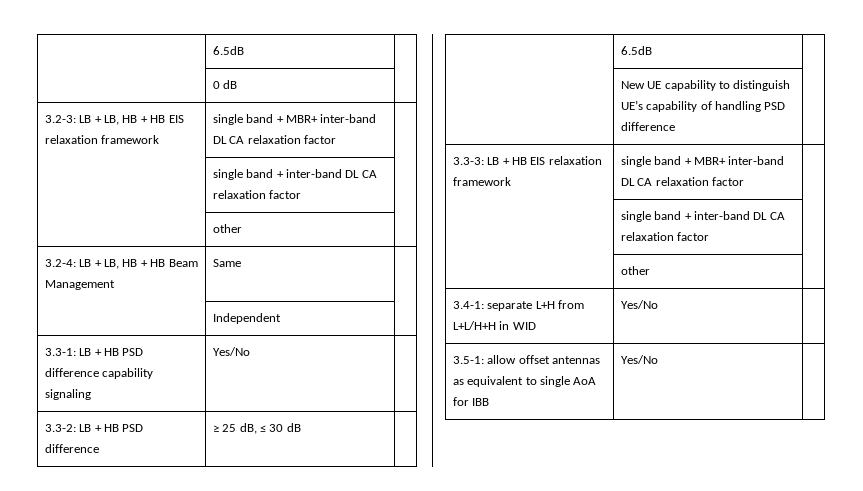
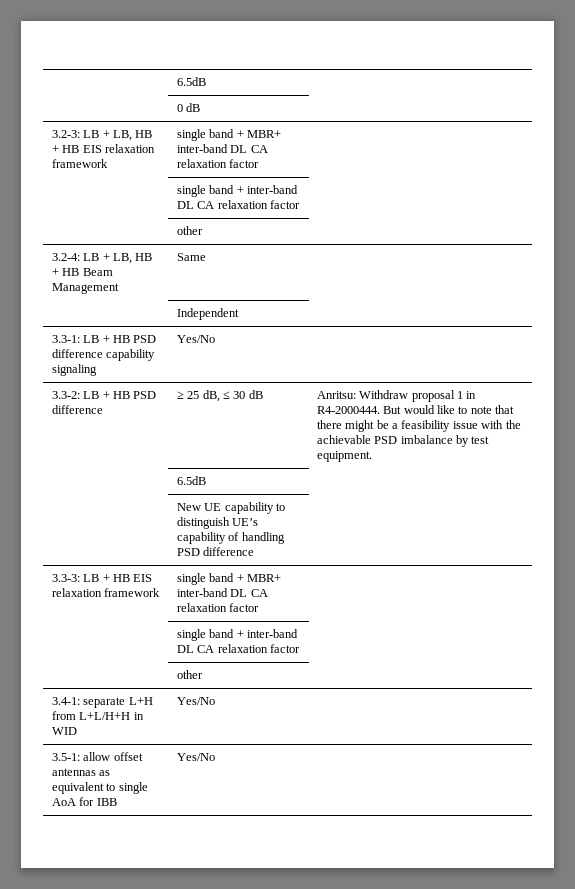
- 3.3-2: LB + HB PSD difference | ≥ 25 dB, ≤ 30 dB |
+ 3.3-2: LB + HB PSD difference | ≥ 25 dB, ≤ 30 dB | Anritsu: Withdraw proposal 1 in R4-2000444. But would like to note that there might be a feasibility issue with the achievable PSD imbalance by test equipment.

